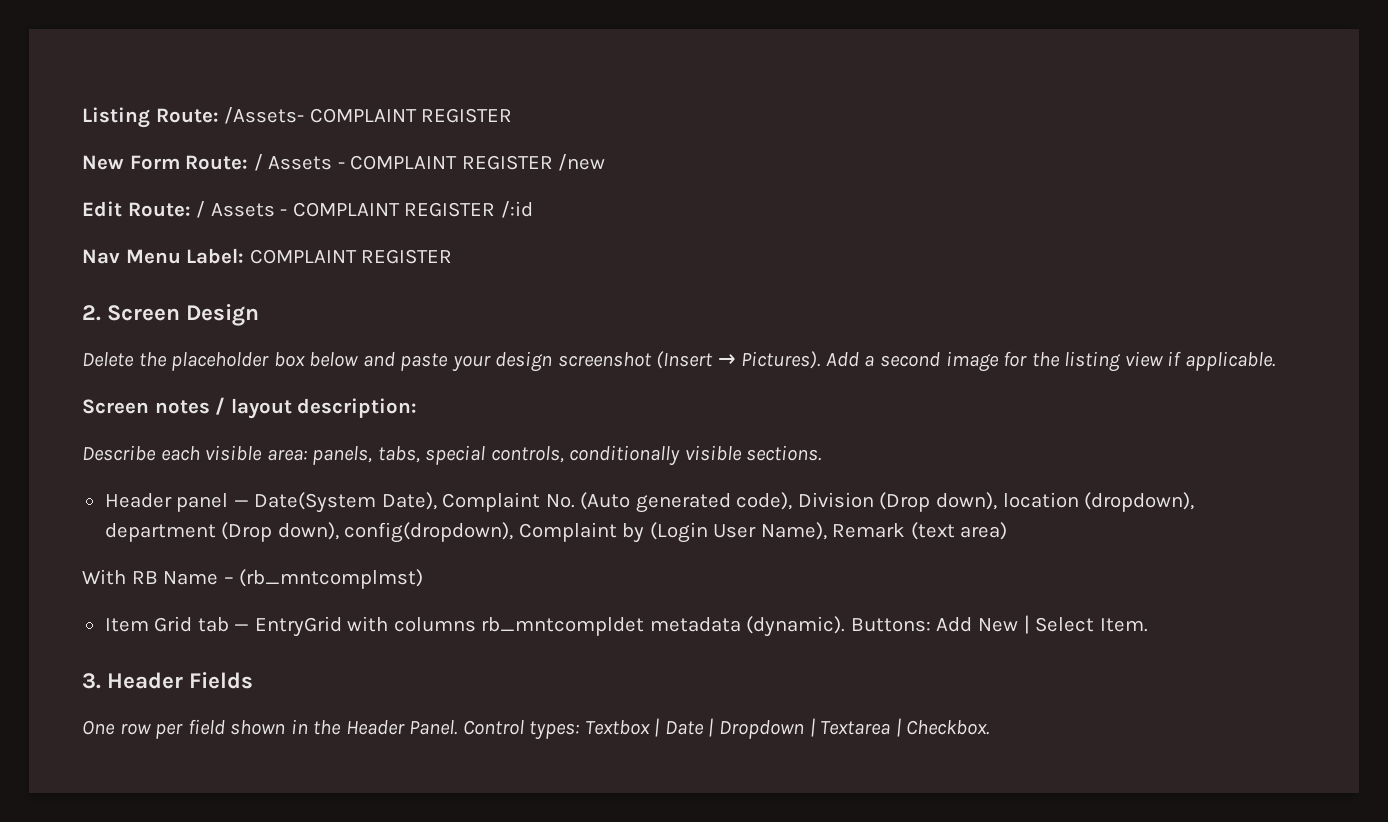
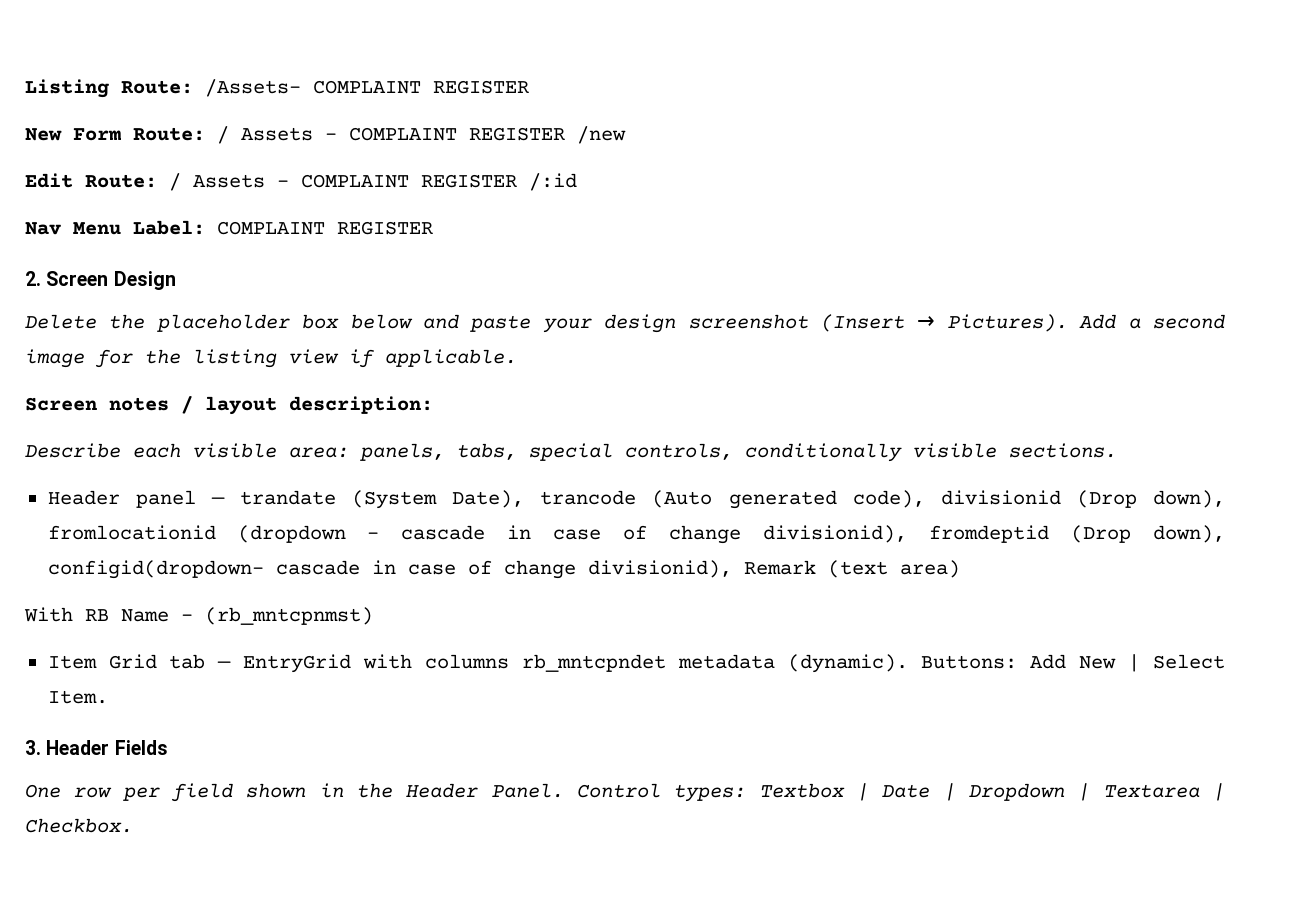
- Header panel — Date(System Date), Complaint No. (Auto generated code), Division (Drop down), location (dropdown), department (Drop down), config(dropdown), Complaint by (Login User Name), Remark (text area)
+ Header panel — trandate (System Date), trancode (Auto generated code), divisionid (Drop down), fromlocationid (dropdown – cascade in case of change divisionid), fromdeptid (Drop down), configid(dropdown- cascade in case of change divisionid), Remark (text area)
- With RB Name – (rb_mntcomplmst)
+ With RB Name – (rb_mntcpnmst)
- Item Grid tab — EntryGrid with columns rb_mntcompldet metadata (dynamic).
+ Item Grid tab — EntryGrid with columns rb_mntcpndet metadata (dynamic).

